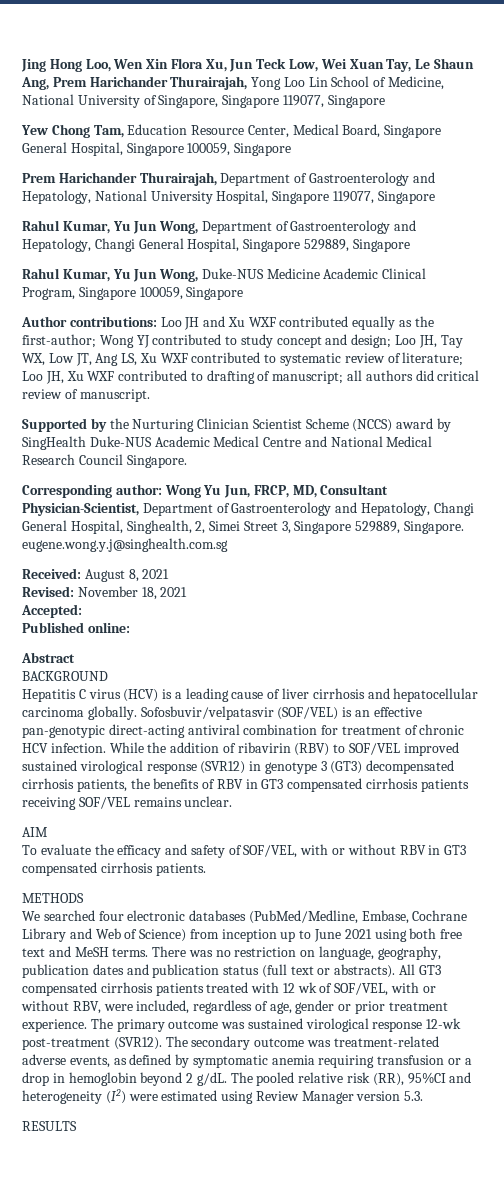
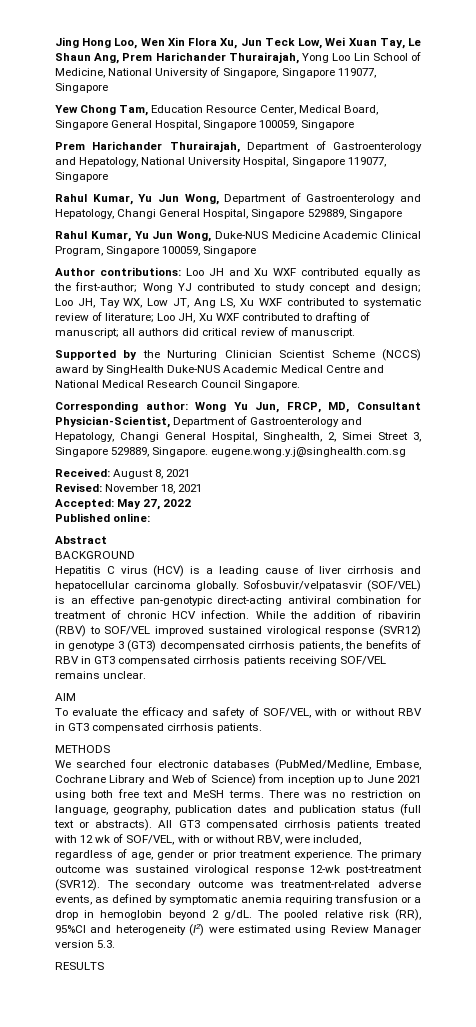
- Accepted:
+ Accepted: May 27, 2022

